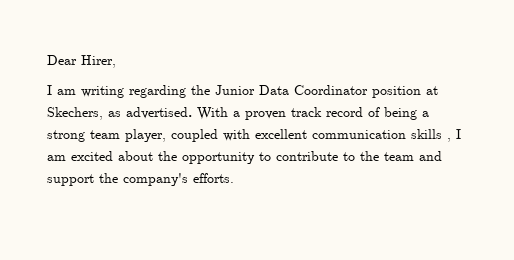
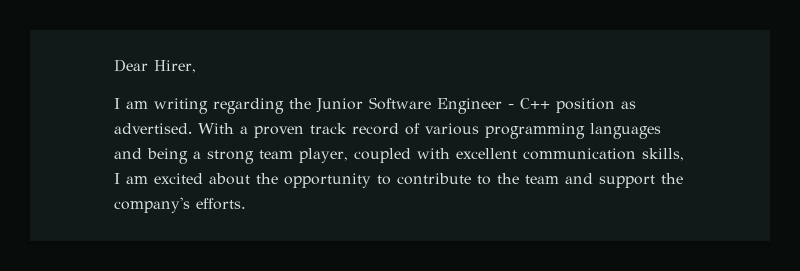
- I am writing regarding the Junior Data Coordinator position at Skechers, as advertised.
+ I am writing regarding the Junior Software Engineer - C++ position as advertised.
- With a proven track record of being a strong team player, coupled with excellent communication skills , I am excited about the opportunity to contribute to the team and support the company's efforts.
+ With a proven track record of various programming languages and being a strong team player, coupled with excellent communication skills, I am excited about the opportunity to contribute to the team and support the company's efforts.

